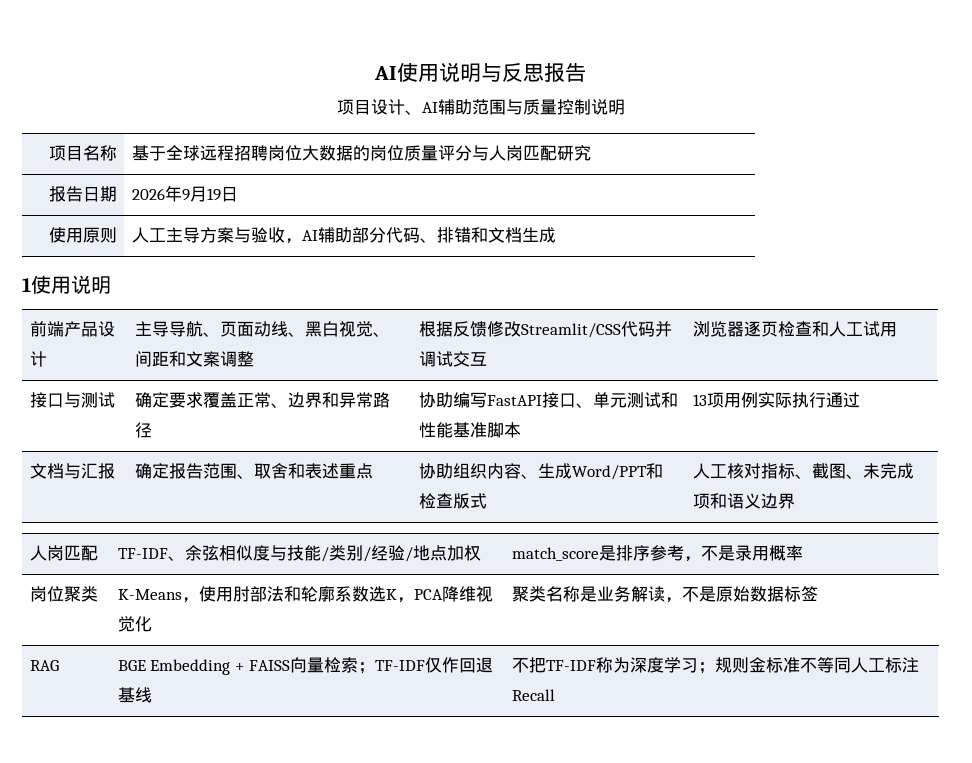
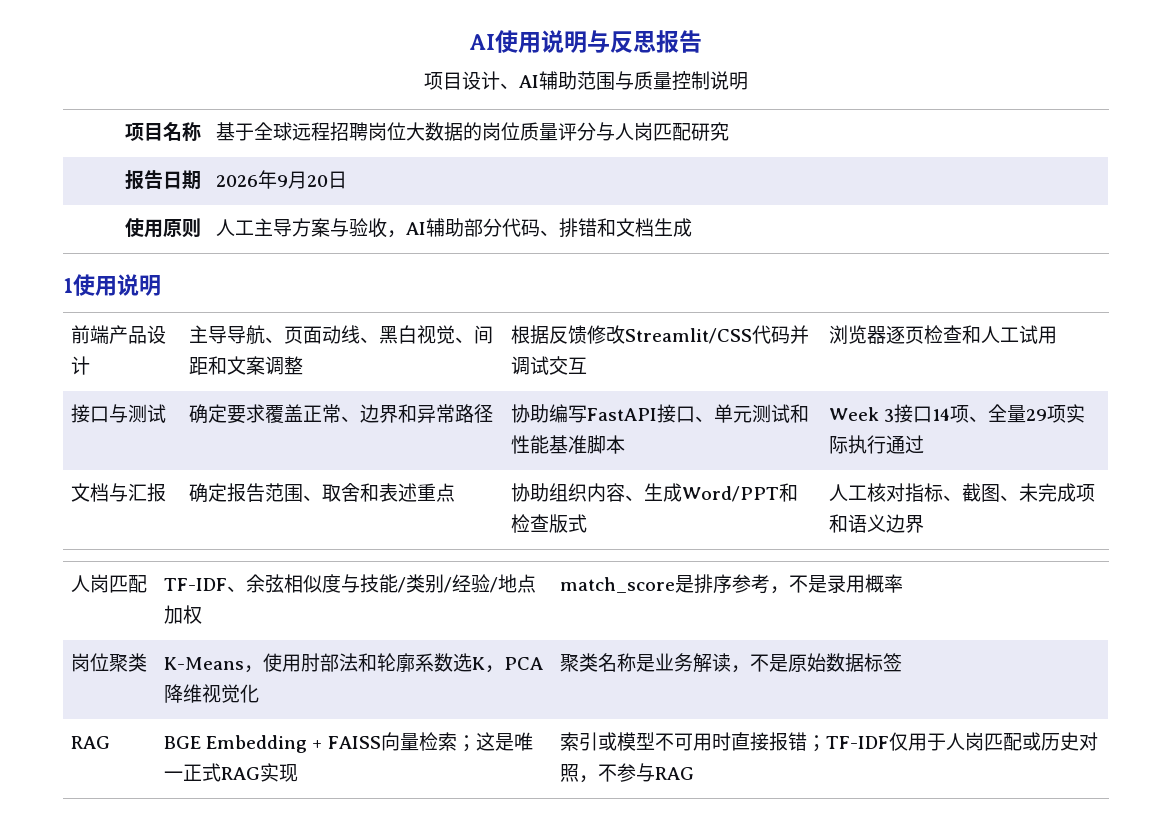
- 报告日期 | 2026年9月19日
+ 报告日期 | 2026年9月20日
- 接口与测试 | 确定要求覆盖正常、边界和异常路径 | 协助编写FastAPI接口、单元测试和性能基准脚本 | 13项用例实际执行通过
+ 接口与测试 | 确定要求覆盖正常、边界和异常路径 | 协助编写FastAPI接口、单元测试和性能基准脚本 | Week 3接口14项、全量29项实际执行通过
- RAG | BGE Embedding + FAISS向量检索；TF-IDF仅作回退基线 | 不把TF-IDF称为深度学习；规则金标准不等同人工标注Recall
+ RAG | BGE Embedding + FAISS向量检索；这是唯一正式RAG实现 | 索引或模型不可用时直接报错；TF-IDF仅用于人岗匹配或历史对照，不参与RAG

